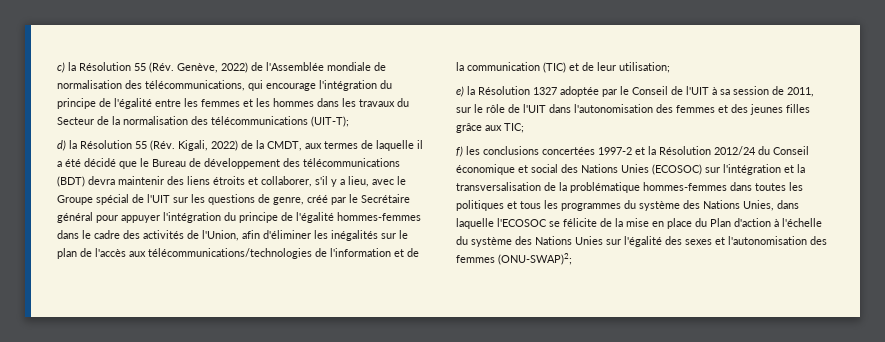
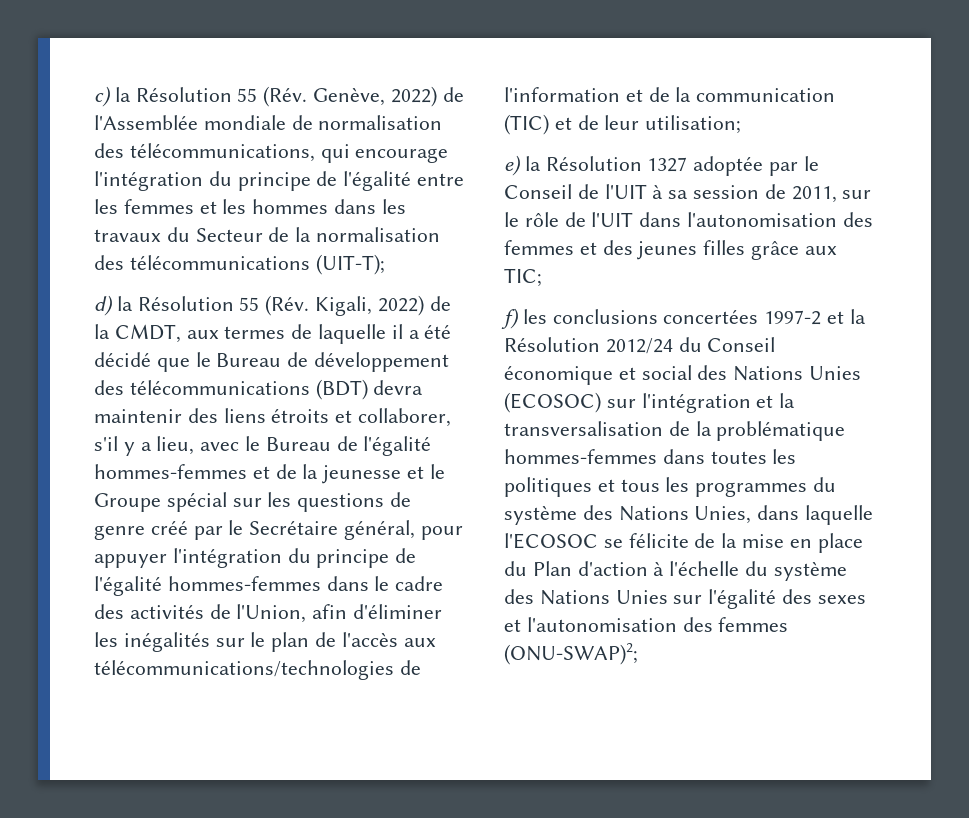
- d) la Résolution 55 (Rév. Kigali, 2022) de la CMDT, aux termes de laquelle il a été décidé que le Bureau de développement des télécommunications (BDT) devra maintenir des liens étroits et collaborer, s'il y a lieu, avec le Groupe spécial de l'UIT sur les questions de genre, créé par le Secrétaire général pour appuyer l'intégration du principe de l'égalité hommes-femmes dans le cadre des activités de l'Union, afin d'éliminer les inégalités sur le plan de l'accès aux télécommunications/technologies de l'information et de la communication (TIC) et de leur utilisation;
+ d) la Résolution 55 (Rév. Kigali, 2022) de la CMDT, aux termes de laquelle il a été décidé que le Bureau de développement des télécommunications (BDT) devra maintenir des liens étroits et collaborer, s'il y a lieu, avec le Bureau de l'égalité hommes-femmes et de la jeunesse et le Groupe spécial sur les questions de genre créé par le Secrétaire général, pour appuyer l'intégration du principe de l'égalité hommes-femmes dans le cadre des activités de l'Union, afin d'éliminer les inégalités sur le plan de l'accès aux télécommunications/technologies de l'information et de la communication (TIC) et de leur utilisation;

